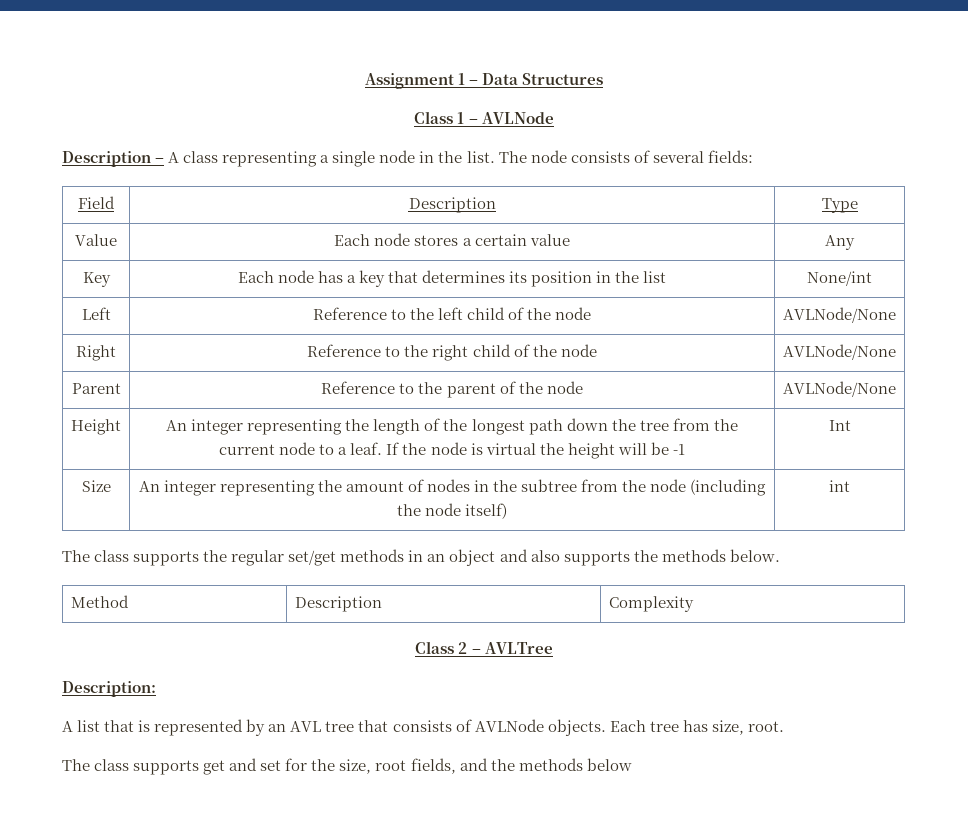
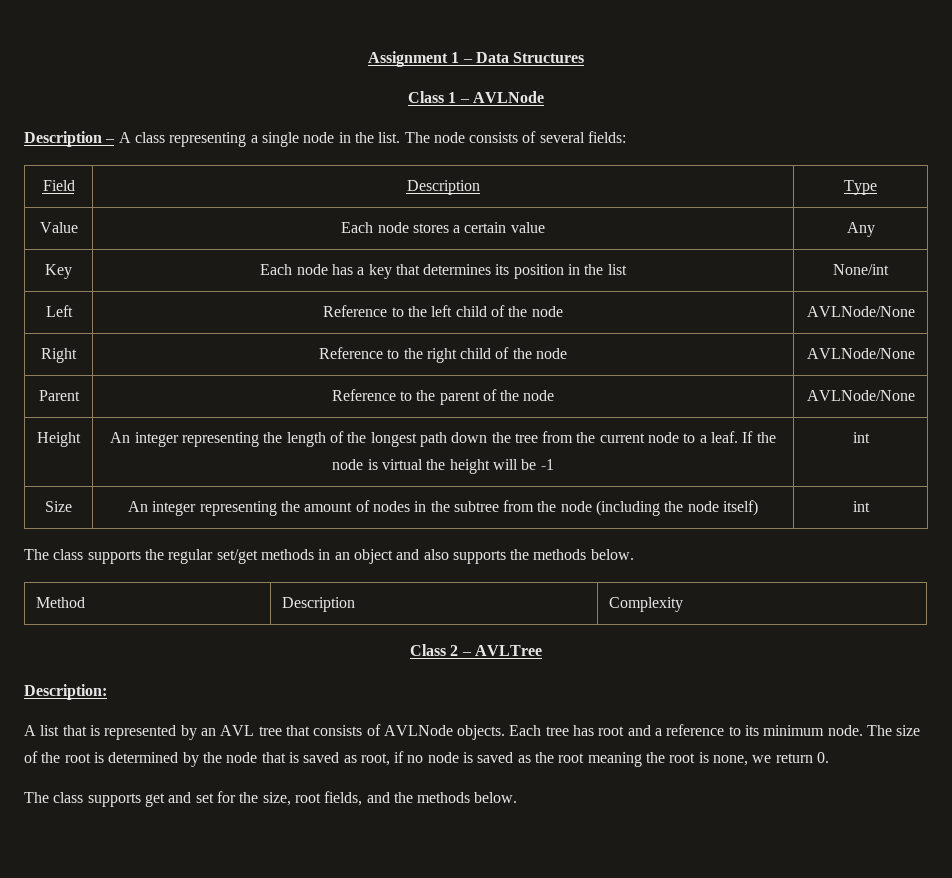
- Height | An integer representing the length of the longest path down the tree from the current node to a leaf. If the node is virtual the height will be -1 | Int
+ Height | An integer representing the length of the longest path down the tree from the current node to a leaf. If the node is virtual the height will be -1 | int
- Each tree has size, root.
+ Each tree has root and a reference to its minimum node. The size of the root is determined by the node that is saved as root, if no node is saved as the root meaning the root is none, we return 0.
- The class supports get and set for the size, root fields, and the methods below
+ The class supports get and set for the size, root fields, and the methods below.

